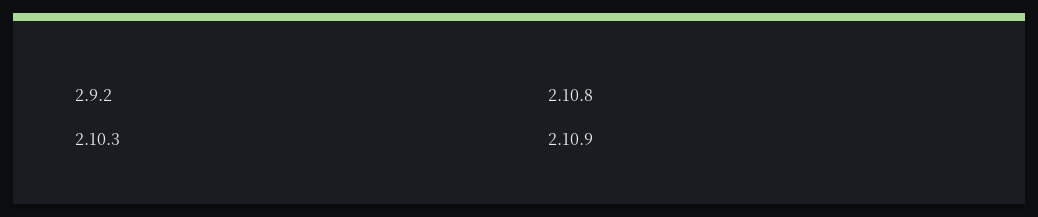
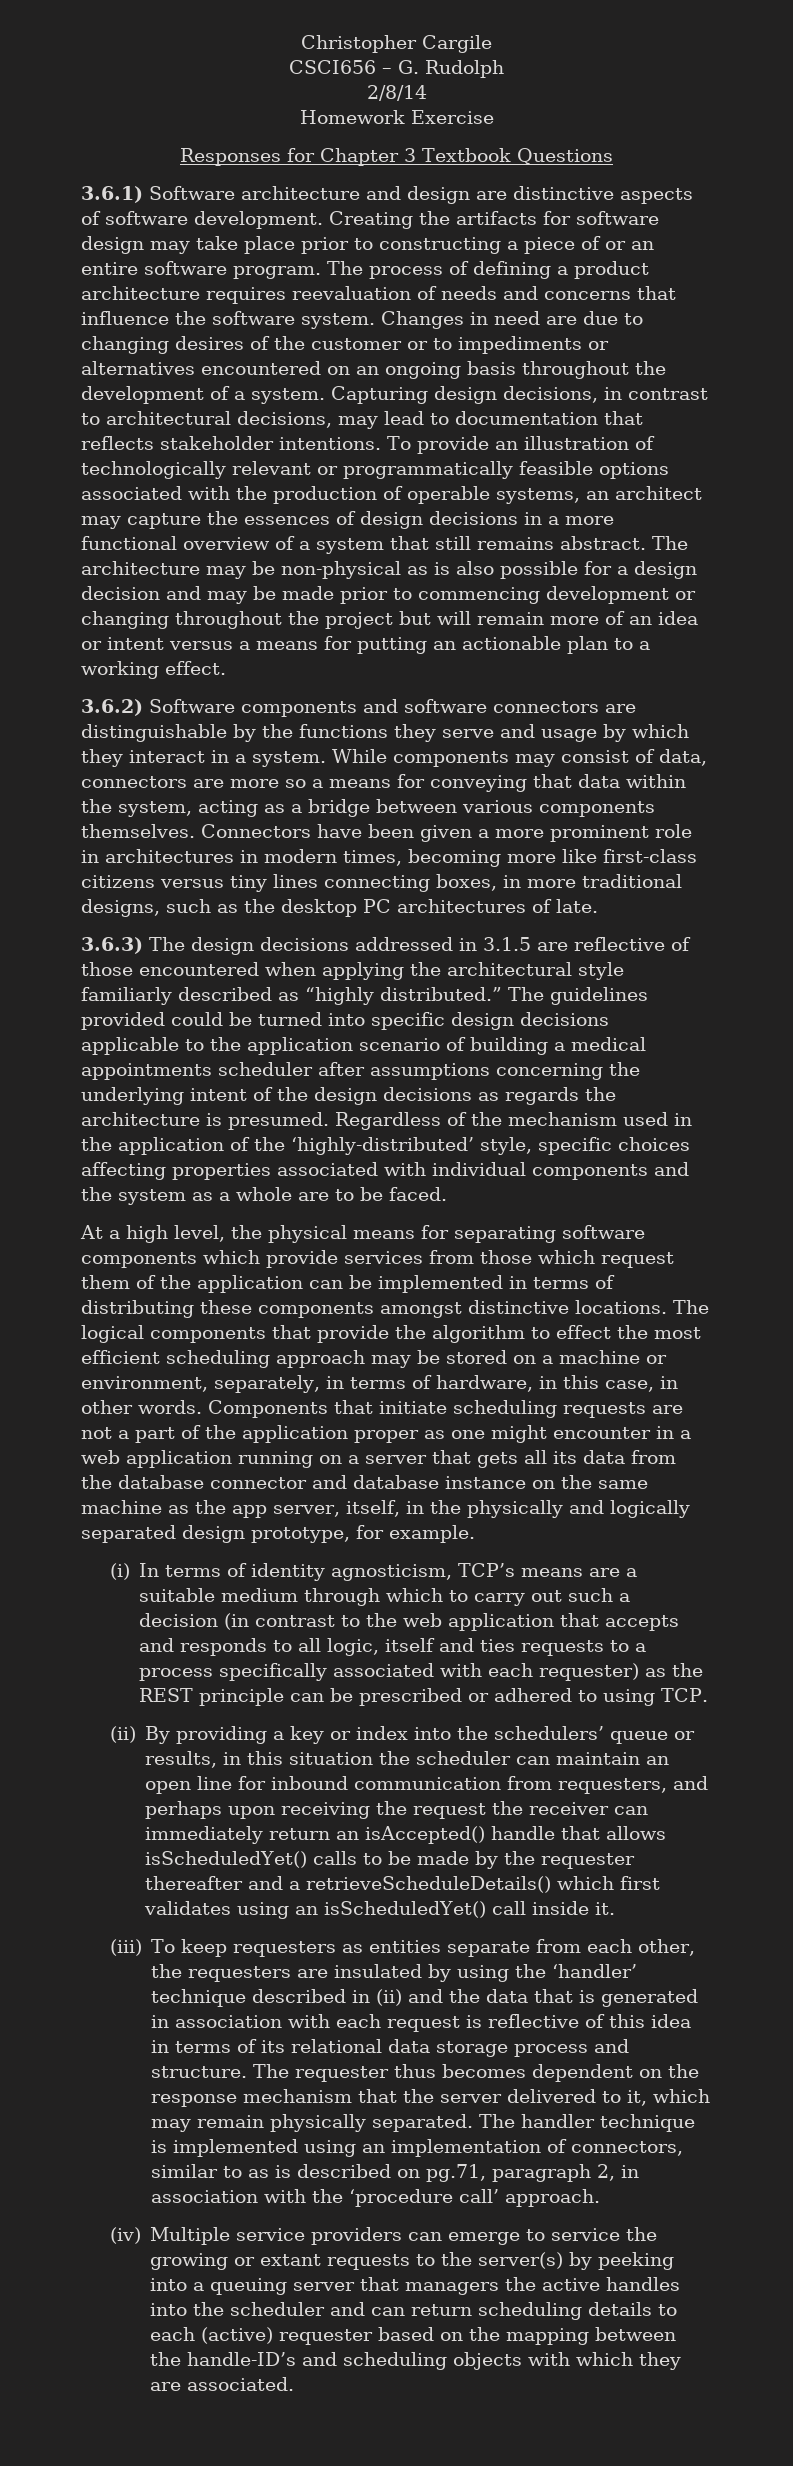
- 2.9.2
- 2.10.3
- 2.10.8
- 2.10.9
+ Christopher Cargile
+ CSCI656 – G. Rudolph
+ 2/8/14
+ Homework Exercise
+ Responses for Chapter 3 Textbook Questions
+ 3.6.1) Software architecture and design are distinctive aspects of software development. Creating the artifacts for software design may take place prior to constructing a piece of or an entire software program. The process of defining a product architecture requires reevaluation of needs and concerns that influence the software system. Changes in need are due to changing desires of the customer or to impediments or alternatives encountered on an ongoing basis throughout the development of a system. Capturing design decisions, in contrast to architectural decisions, may lead to documentation that reflects stakeholder intentions. To provide an illustration of technologically relevant or programmatically feasible options associated with the production of operable systems, an architect may capture the essences of design decisions in a more functional overview of a system that still remains abstract. The architecture may be non-physical as is also possible for a design decision and may be made prior to commencing development or changing throughout the project but will remain more of an idea or intent versus a means for putting an actionable plan to a working effect.
+ 3.6.2) Software components and software connectors are distinguishable by the functions they serve and usage by which they interact in a system. While components may consist of data, connectors are more so a means for conveying that data within the system, acting as a bridge between various components themselves. Connectors have been given a more prominent role in architectures in modern times, becoming more like first-class citizens versus tiny lines connecting boxes, in more traditional designs, such as the desktop PC architectures of late.
+ 3.6.3) The design decisions addressed in 3.1.5 are reflective of those encountered when applying the architectural style familiarly described as “highly distributed.” The guidelines provided could be turned into specific design decisions applicable to the application scenario of building a medical appointments scheduler after assumptions concerning the underlying intent of the design decisions as regards the architecture is presumed. Regardless of the mechanism used in the application of the ‘highly-distributed’ style, specific choices affecting properties associated with individual components and the system as a whole are to be faced.
+ At a high level, the physical means for separating software components which provide services from those which request them of the application can be implemented in terms of distributing these components amongst distinctive locations. The logical components that provide the algorithm to effect the most efficient scheduling approach may be stored on a machine or environment, separately, in terms of hardware, in this case, in other words. Components that initiate scheduling requests are not a part of the application proper as one might encounter in a web application running on a server that gets all its data from the database connector and database instance on the same machine as the app server, itself, in the physically and logically separated design prototype, for example.
+ (i) In terms of identity agnosticism, TCP’s means are a suitable medium through which to carry out such a decision (in contrast to the web application that accepts and responds to all logic, itself and ties requests to a process specifically associated with each requester) as the REST principle can be prescribed or adhered to using TCP.
+ (ii) By providing a key or index into the schedulers’ queue or results, in this situation the scheduler can maintain an open line for inbound communication from requesters, and perhaps upon receiving the request the receiver can immediately return an isAccepted() handle that allows isScheduledYet() calls to be made by the requester thereafter and a retrieveScheduleDetails() which first validates using an isScheduledYet() call inside it.
+ (iii) To keep requesters as entities separate from each other, the requesters are insulated by using the ‘handler’ technique described in (ii) and the data that is generated in association with each request is reflective of this idea in terms of its relational data storage process and structure. The requester thus becomes dependent on the response mechanism that the server delivered to it, which may remain physically separated. The handler technique is implemented using an implementation of connectors, similar to as is described on pg.71, paragraph 2, in association with the ‘procedure call’ approach.
+ (iv) Multiple service providers can emerge to service the growing or extant requests to the server(s) by peeking into a queuing server that managers the active handles into the scheduler and can return scheduling details to each (active) requester based on the mapping between the handle-ID’s and scheduling objects with which they are associated.

